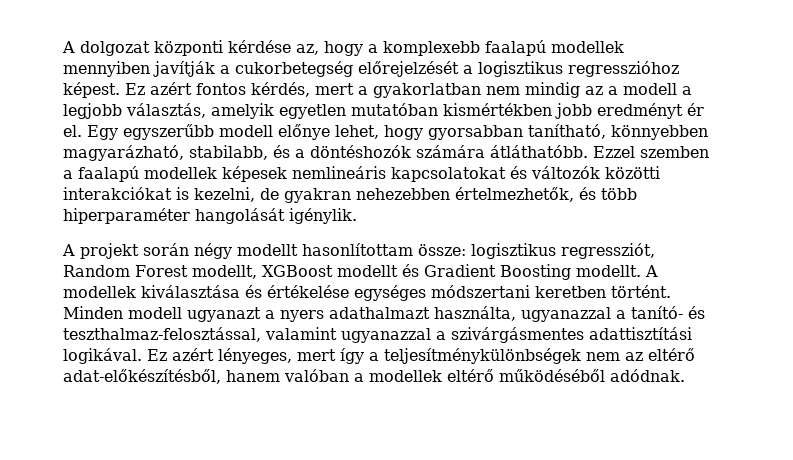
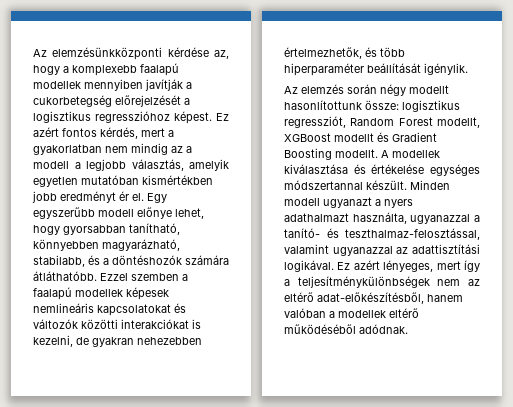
- A dolgozat központi kérdése az, hogy a komplexebb faalapú modellek mennyiben javítják a cukorbetegség előrejelzését a logisztikus regresszióhoz képest.
+ Az elemzésünkközponti kérdése az, hogy a komplexebb faalapú modellek mennyiben javítják a cukorbetegség előrejelzését a logisztikus regresszióhoz képest.
- Ezzel szemben a faalapú modellek képesek nemlineáris kapcsolatokat és változók közötti interakciókat is kezelni, de gyakran nehezebben értelmezhetők, és több hiperparaméter hangolását igénylik.
+ Ezzel szemben a faalapú modellek képesek nemlineáris kapcsolatokat és változók közötti interakciókat is kezelni, de gyakran nehezebben értelmezhetők, és több hiperparaméter beállítását igénylik.
- A projekt során négy modellt hasonlítottam össze: logisztikus regressziót, Random Forest modellt, XGBoost modellt és Gradient Boosting modellt.
+ Az elemzés során négy modellt hasonlítottunk össze: logisztikus regressziót, Random Forest modellt, XGBoost modellt és Gradient Boosting modellt.
- A modellek kiválasztása és értékelése egységes módszertani keretben történt.
+ A modellek kiválasztása és értékelése egységes módszertannal készült.
- Minden modell ugyanazt a nyers adathalmazt használta, ugyanazzal a tanító- és teszthalmaz-felosztással, valamint ugyanazzal a szivárgásmentes adattisztítási logikával.
+ Minden modell ugyanazt a nyers adathalmazt használta, ugyanazzal a tanító- és teszthalmaz-felosztással, valamint ugyanazzal az adattisztítási logikával.

